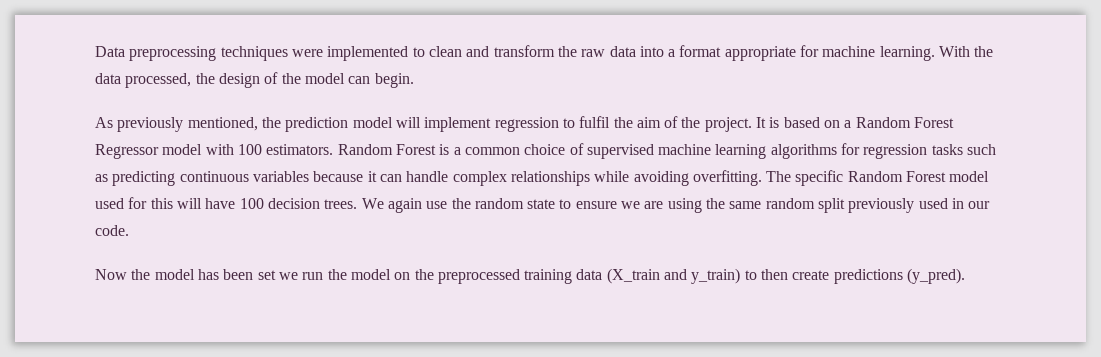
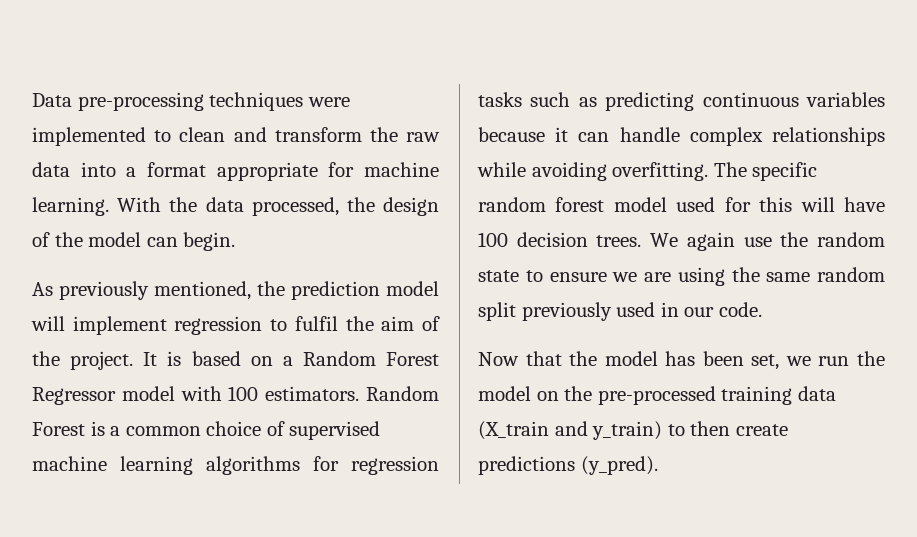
- Data preprocessing techniques were implemented to clean and transform the raw data into a format appropriate for machine learning.
+ Data pre-processing techniques were implemented to clean and transform the raw data into a format appropriate for machine learning.
- The specific Random Forest model used for this will have 100 decision trees.
+ The specific random forest model used for this will have 100 decision trees.
- Now the model has been set we run the model on the preprocessed training data (X_train and y_train) to then create predictions (y_pred).
+ Now that the model has been set, we run the model on the pre-processed training data (X_train and y_train) to then create predictions (y_pred).

